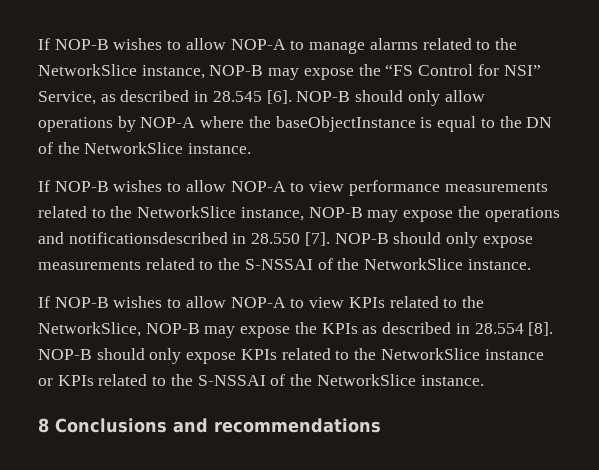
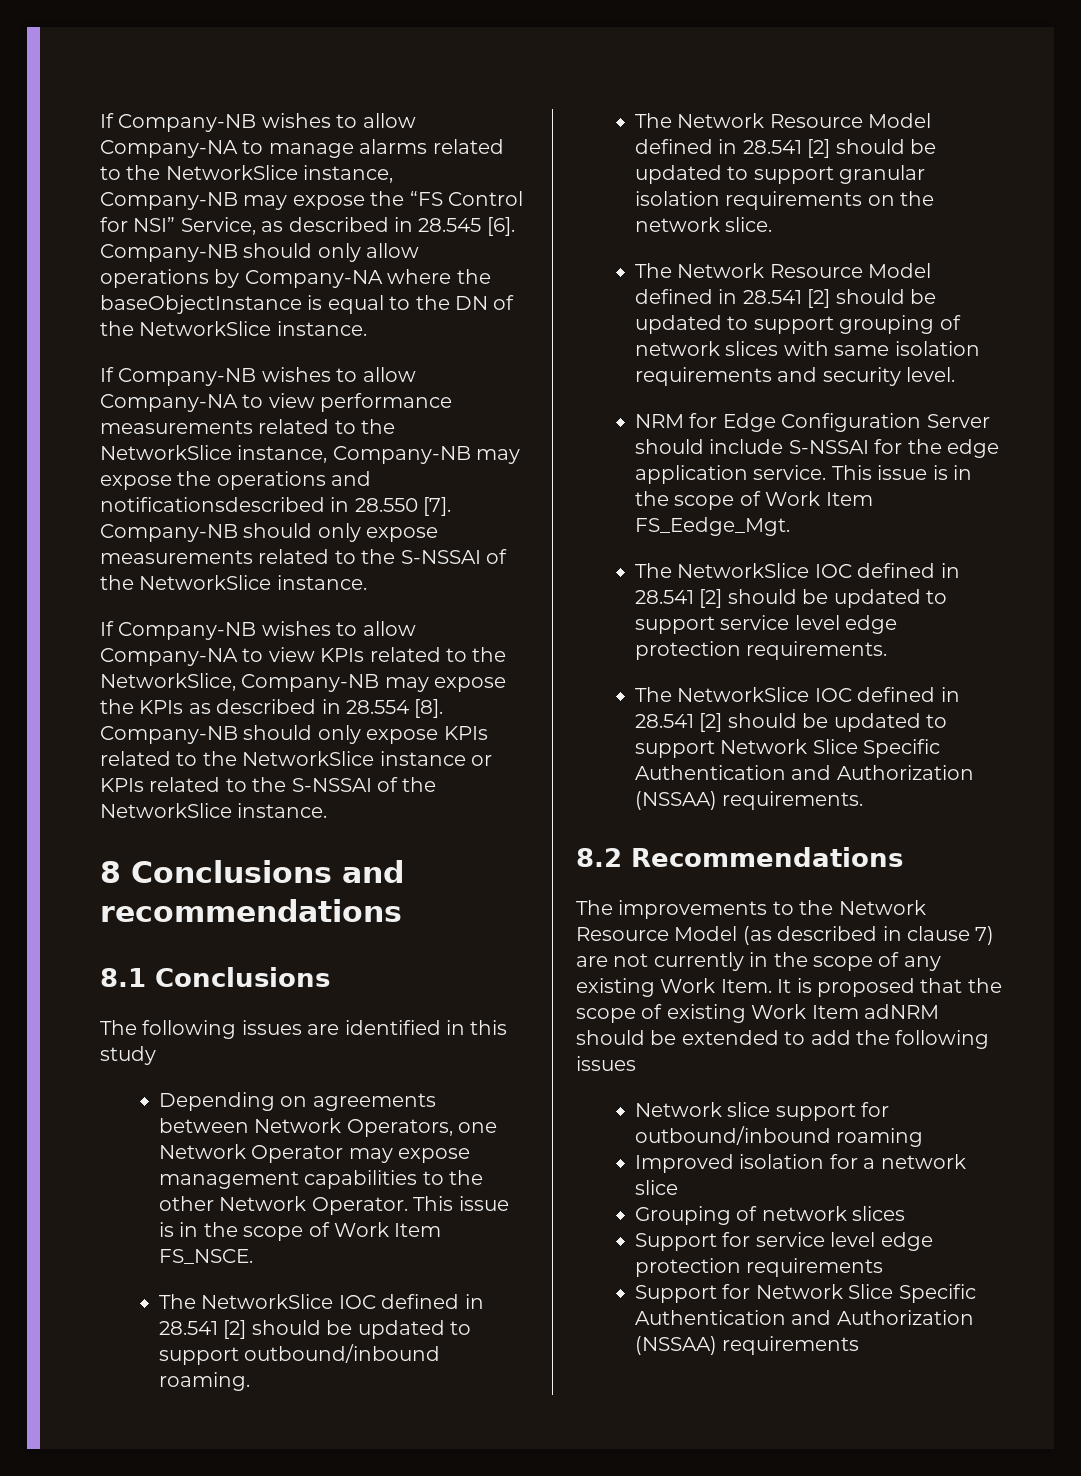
- If NOP-B wishes to allow NOP-A to manage alarms related to the NetworkSlice instance, NOP-B may expose the “FS Control for NSI” Service, as described in 28.545 [6].
+ If Company-NB wishes to allow Company-NA to manage alarms related to the NetworkSlice instance, Company-NB may expose the “FS Control for NSI” Service, as described in 28.545 [6].
- NOP-B should only allow operations by NOP-A where the baseObjectInstance is equal to the DN of the NetworkSlice instance.
+ Company-NB should only allow operations by Company-NA where the baseObjectInstance is equal to the DN of the NetworkSlice instance.
- If NOP-B wishes to allow NOP-A to view performance measurements related to the NetworkSlice instance, NOP-B may expose the operations and notificationsdescribed in 28.550 [7].
+ If Company-NB wishes to allow Company-NA to view performance measurements related to the NetworkSlice instance, Company-NB may expose the operations and notificationsdescribed in 28.550 [7].
- NOP-B should only expose measurements related to the S-NSSAI of the NetworkSlice instance.
+ Company-NB should only expose measurements related to the S-NSSAI of the NetworkSlice instance.
- If NOP-B wishes to allow NOP-A to view KPIs related to the NetworkSlice, NOP-B may expose the KPIs as described in 28.554 [8].
+ If Company-NB wishes to allow Company-NA to view KPIs related to the NetworkSlice, Company-NB may expose the KPIs as described in 28.554 [8].
- NOP-B should only expose KPIs related to the NetworkSlice instance or KPIs related to the S-NSSAI of the NetworkSlice instance.
+ Company-NB should only expose KPIs related to the NetworkSlice instance or KPIs related to the S-NSSAI of the NetworkSlice instance.
+ 8.1 Conclusions
+ The following issues are identified in this study
+ Depending on agreements between Network Operators, one Network Operator may expose management capabilities to the other Network Operator. This issue is in the scope of Work Item FS_NSCE.
+ The NetworkSlice IOC defined in 28.541 [2] should be updated to support outbound/inbound roaming.
+ The Network Resource Model defined in 28.541 [2] should be updated to support granular isolation requirements on the network slice.
+ The Network Resource Model defined in 28.541 [2] should be updated to support grouping of network slices with same isolation requirements and security level.
+ NRM for Edge Configuration Server should include S-NSSAI for the edge application service. This issue is in the scope of Work Item FS_Eedge_Mgt.
+ The NetworkSlice IOC defined in 28.541 [2] should be updated to support service level edge protection requirements.
+ The NetworkSlice IOC defined in 28.541 [2] should be updated to support Network Slice Specific Authentication and Authorization (NSSAA) requirements.
+ 8.2 Recommendations
+ The improvements to the Network Resource Model (as described in clause 7) are not currently in the scope of any existing Work Item. It is proposed that the scope of existing Work Item adNRM should be extended to add the following issues
+ Network slice support for outbound/inbound roaming
+ Improved isolation for a network slice
+ Grouping of network slices
+ Support for service level edge protection requirements
+ Support for Network Slice Specific Authentication and Authorization (NSSAA) requirements

